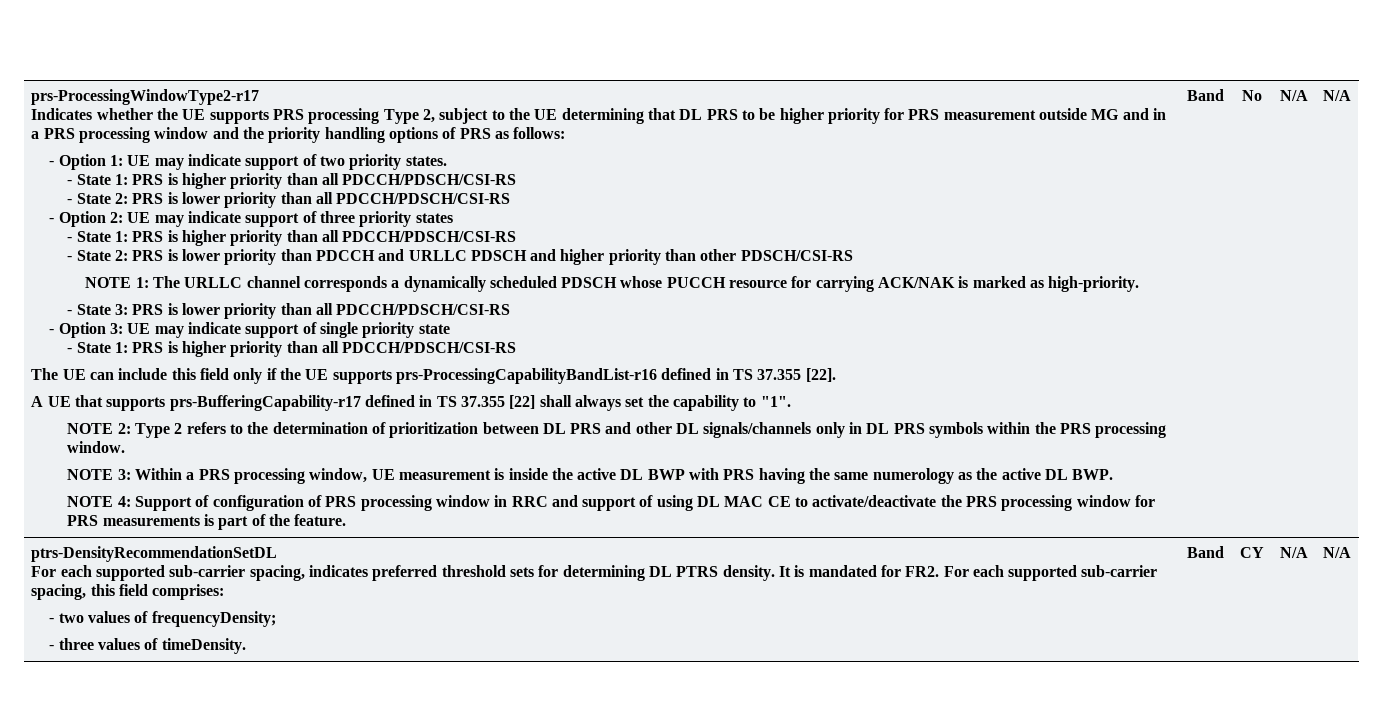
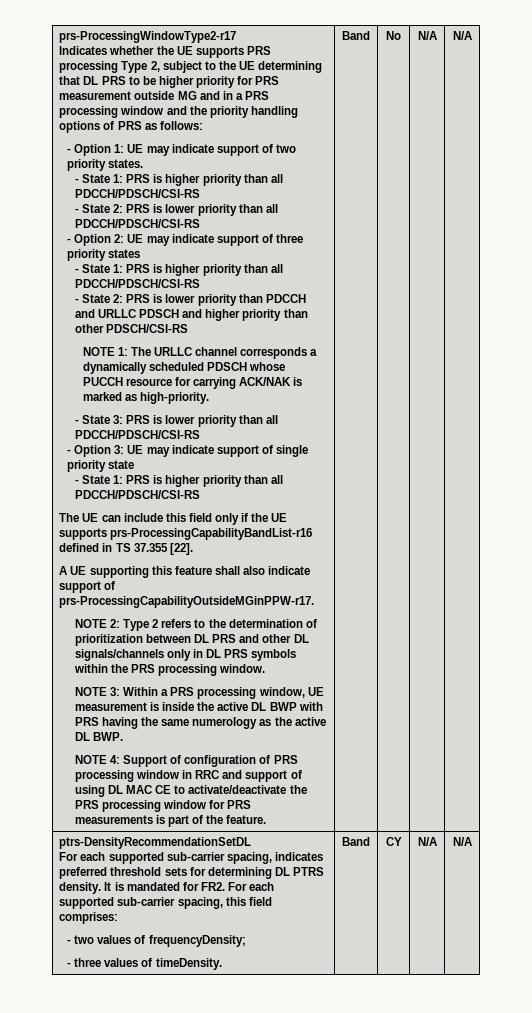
- A UE that supports prs-BufferingCapability-r17 defined in TS 37.355 [22] shall always set the capability to "1".
+ A UE supporting this feature shall also indicate support of prs-ProcessingCapabilityOutsideMGinPPW-r17.

